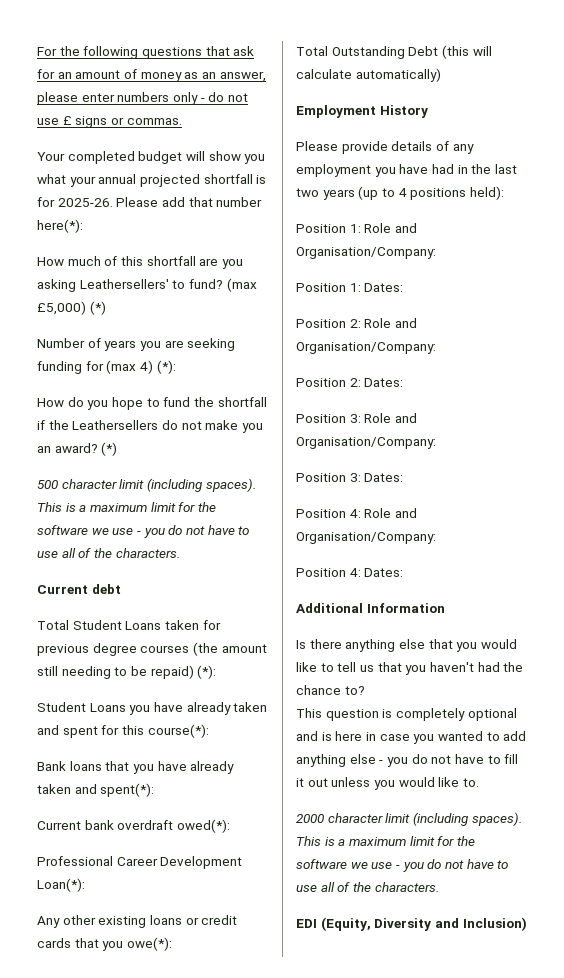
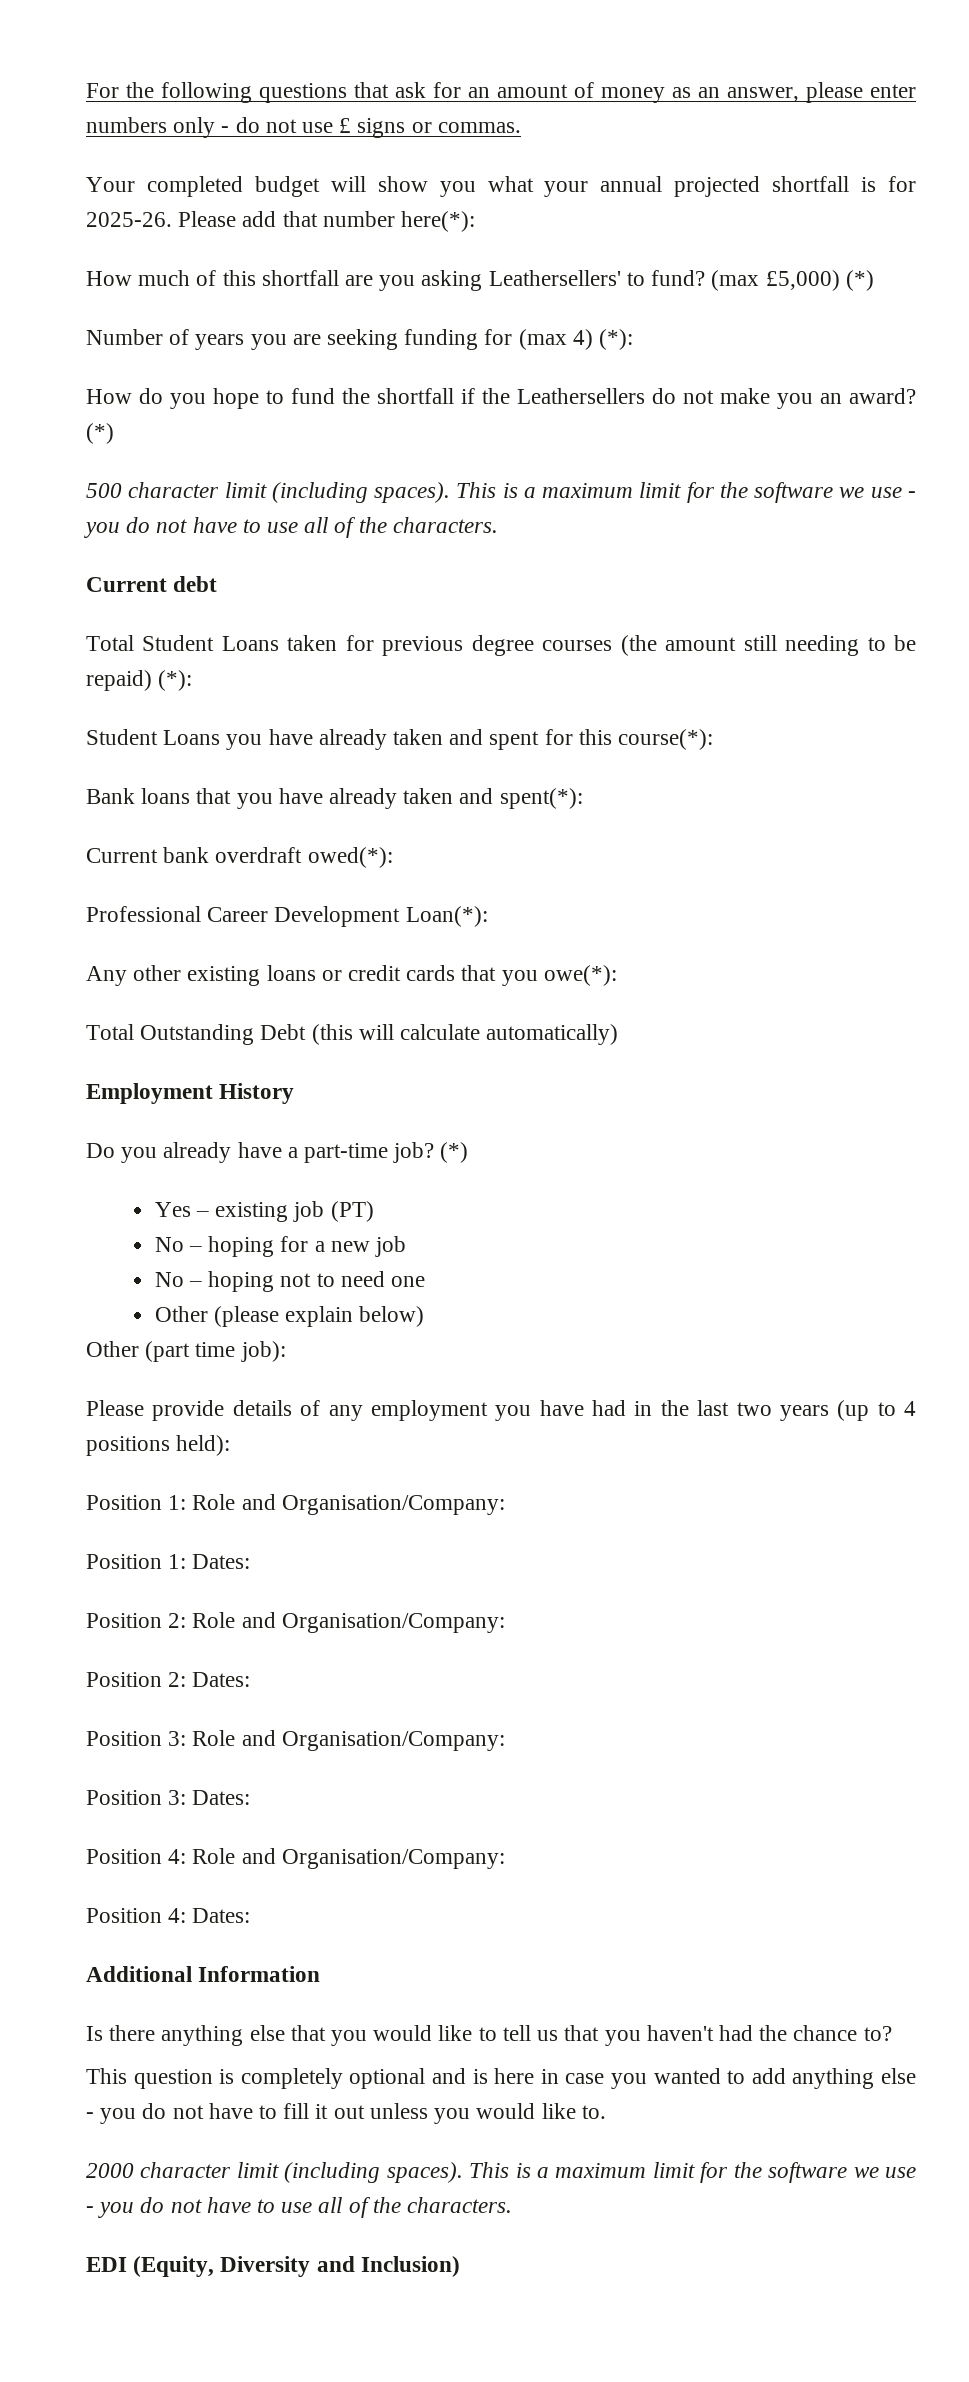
+ Do you already have a part-time job? (*)
+ Yes – existing job (PT)
+ No – hoping for a new job
+ No – hoping not to need one
+ Other (please explain below)
+ Other (part time job):

